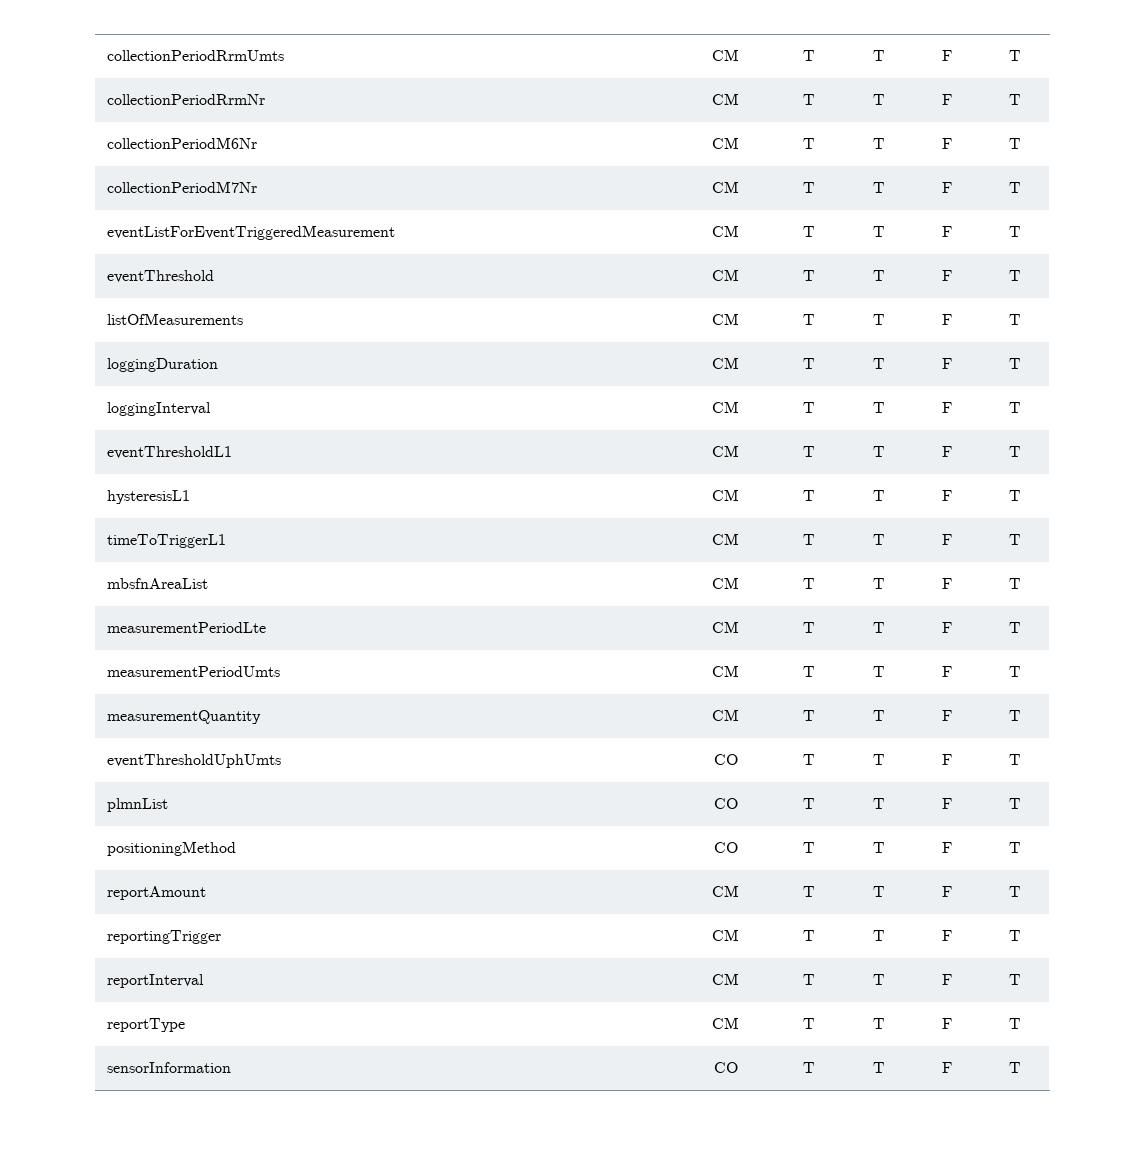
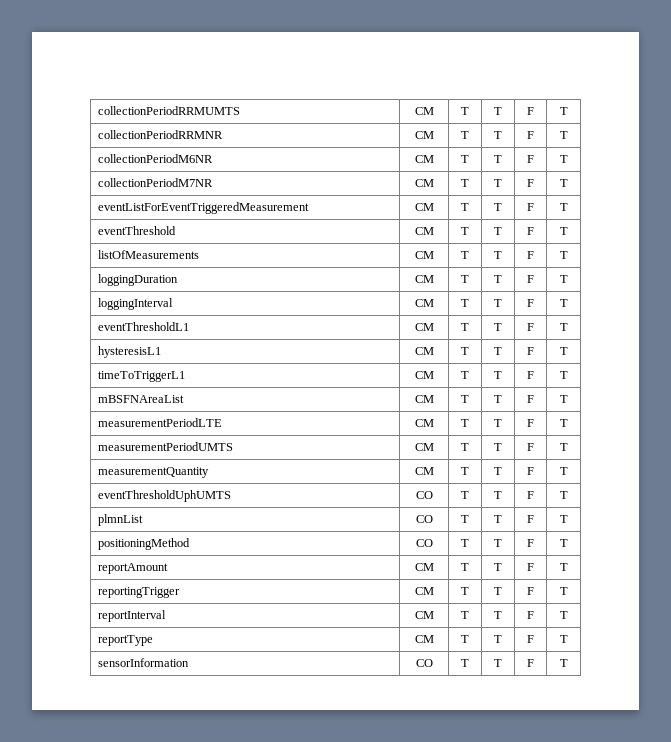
- collectionPeriodRrmUmts | CM | T | T | F | T
- collectionPeriodRrmNr | CM | T | T | F | T
- collectionPeriodM6Nr | CM | T | T | F | T
- collectionPeriodM7Nr | CM | T | T | F | T
+ collectionPeriodRRMUMTS | CM | T | T | F | T
+ collectionPeriodRRMNR | CM | T | T | F | T
+ collectionPeriodM6NR | CM | T | T | F | T
+ collectionPeriodM7NR | CM | T | T | F | T
- mbsfnAreaList | CM | T | T | F | T
- measurementPeriodLte | CM | T | T | F | T
- measurementPeriodUmts | CM | T | T | F | T
+ mBSFNAreaList | CM | T | T | F | T
+ measurementPeriodLTE | CM | T | T | F | T
+ measurementPeriodUMTS | CM | T | T | F | T
- eventThresholdUphUmts | CO | T | T | F | T
+ eventThresholdUphUMTS | CO | T | T | F | T

